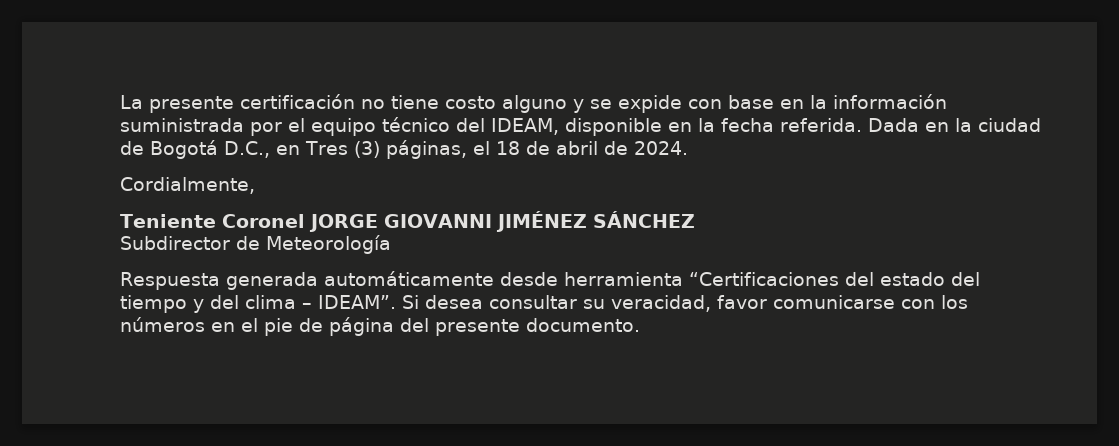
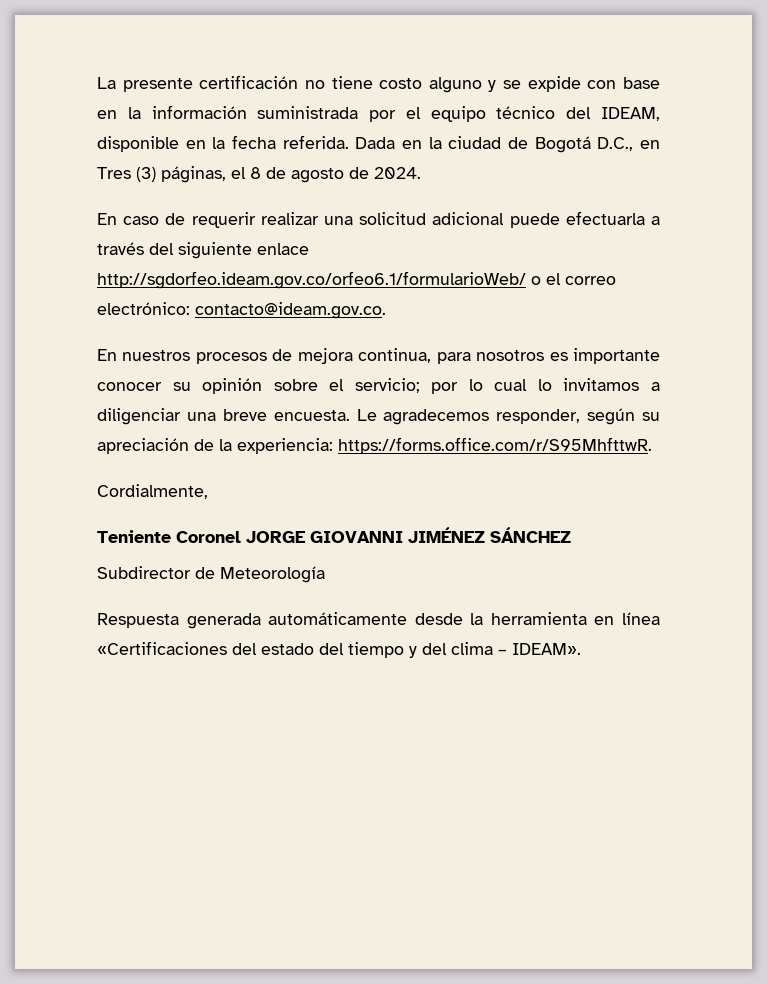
- Dada en la ciudad de Bogotá D.C., en Tres (3) páginas, el 18 de abril de 2024.
+ Dada en la ciudad de Bogotá D.C., en Tres (3) páginas, el 8 de agosto de 2024.
+ En caso de requerir realizar una solicitud adicional puede efectuarla a través del siguiente enlace http://sgdorfeo.ideam.gov.co/orfeo6.1/formularioWeb/ o el correo electrónico: contacto@ideam.gov.co.
+ En nuestros procesos de mejora continua, para nosotros es importante conocer su opinión sobre el servicio; por lo cual lo invitamos a diligenciar una breve encuesta. Le agradecemos responder, según su apreciación de la experiencia: https://forms.office.com/r/S95MhfttwR.
- Respuesta generada automáticamente desde herramienta “Certificaciones del estado del tiempo y del clima – IDEAM”. Si desea consultar su veracidad, favor comunicarse con los números en el pie de página del presente documento.
+ Respuesta generada automáticamente desde la herramienta en línea «Certificaciones del estado del tiempo y del clima – IDEAM».

